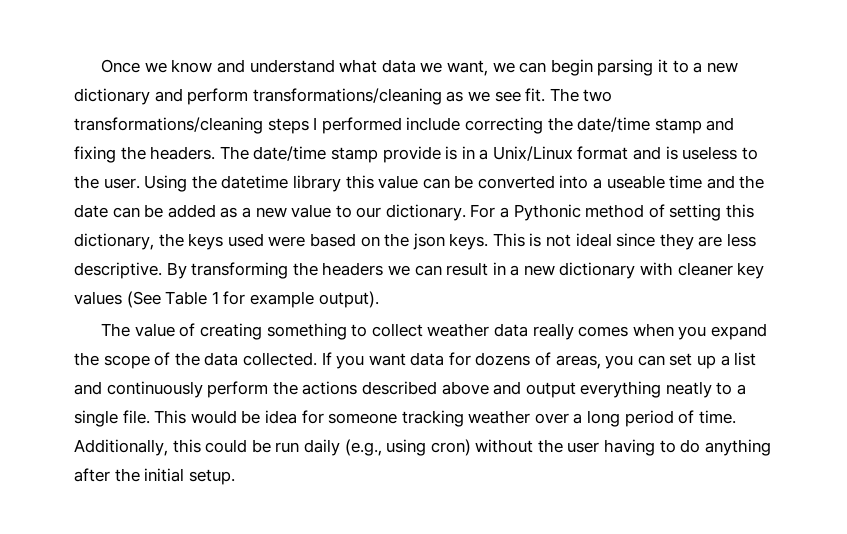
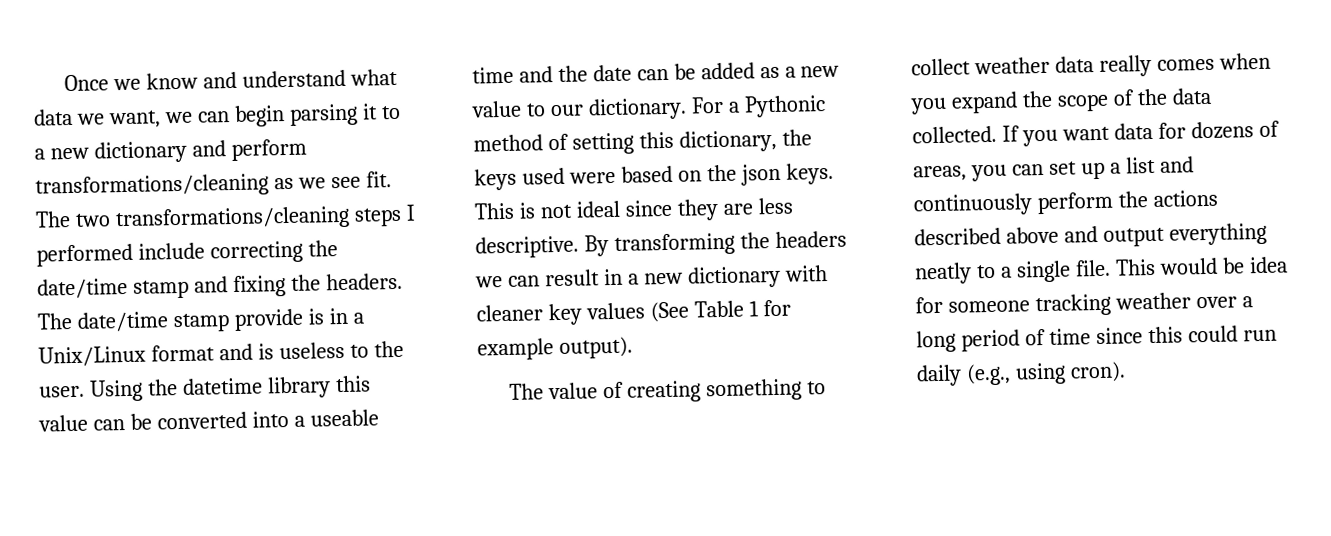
- This would be idea for someone tracking weather over a long period of time. Additionally, this could be run daily (e.g., using cron) without the user having to do anything after the initial setup.
+ This would be idea for someone tracking weather over a long period of time since this could run daily (e.g., using cron).

